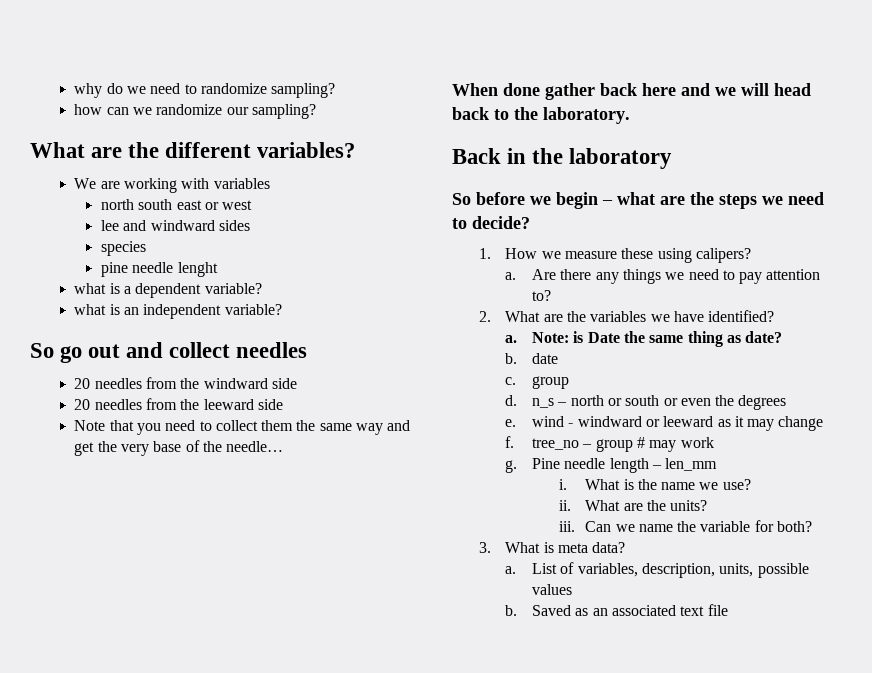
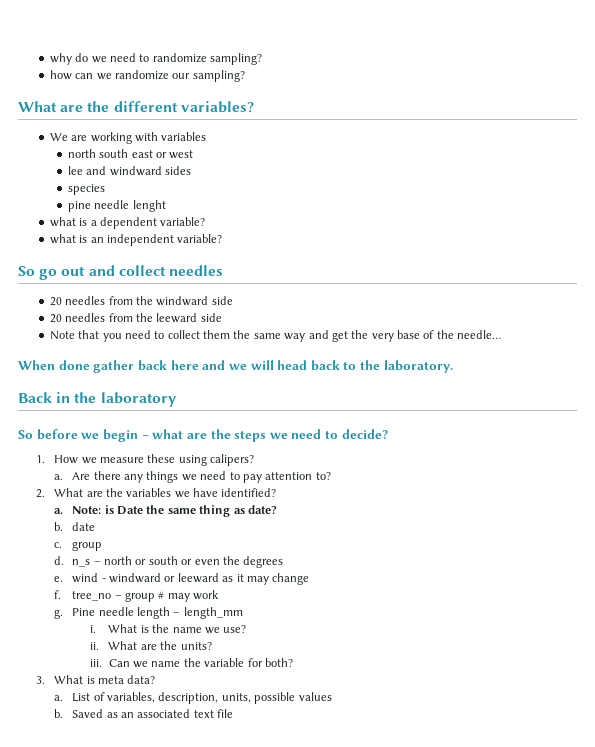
- Pine needle length – len_mm
+ Pine needle length – length_mm

